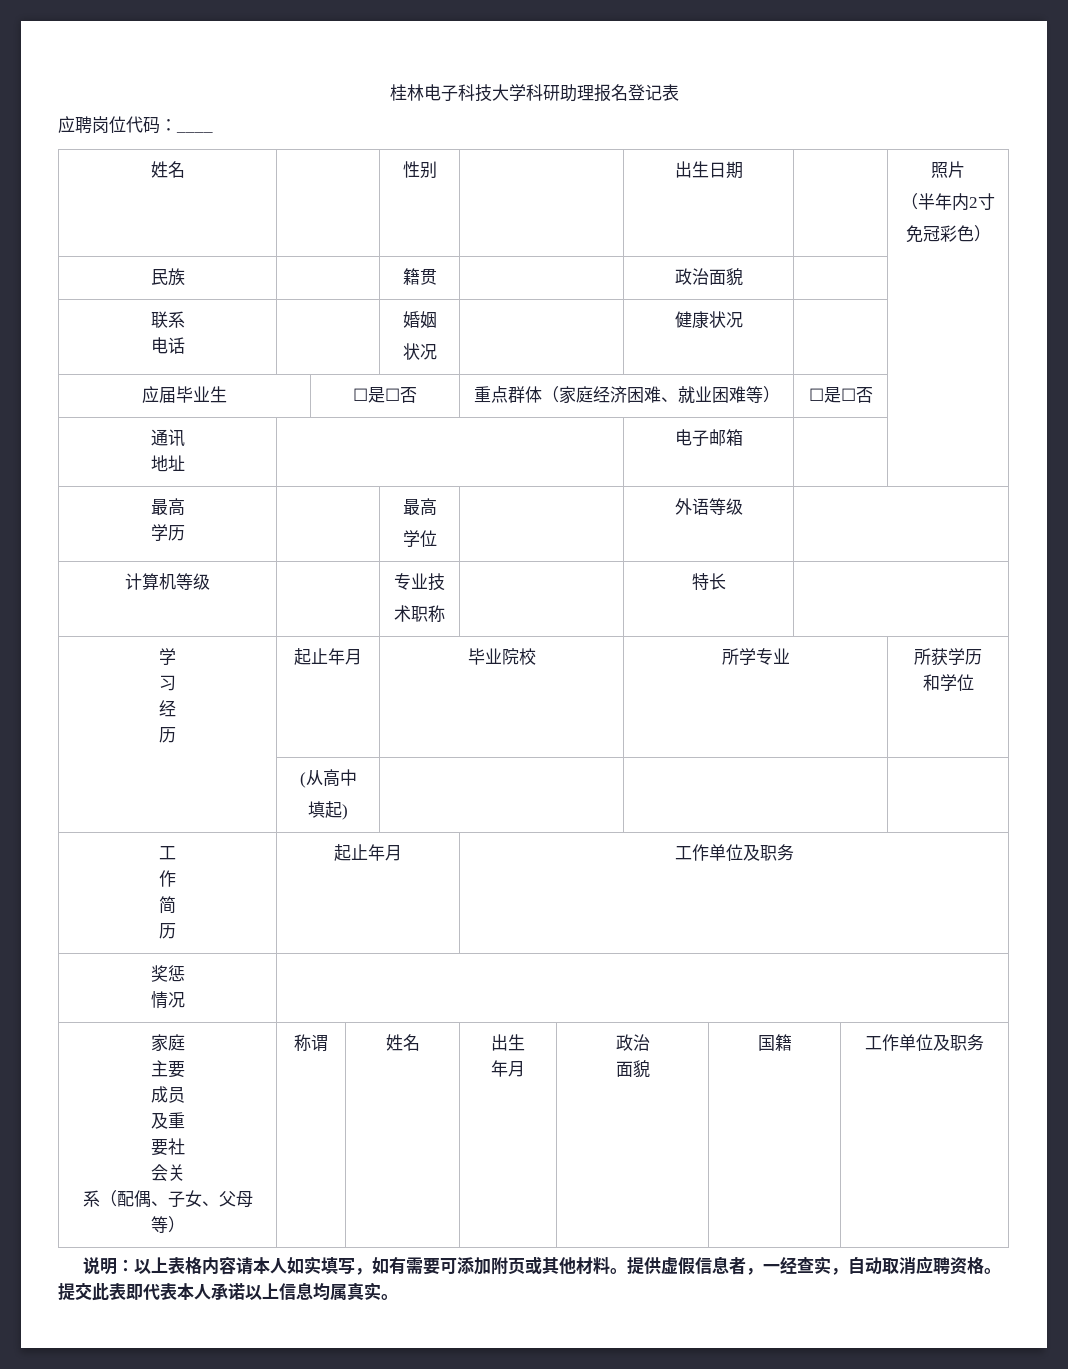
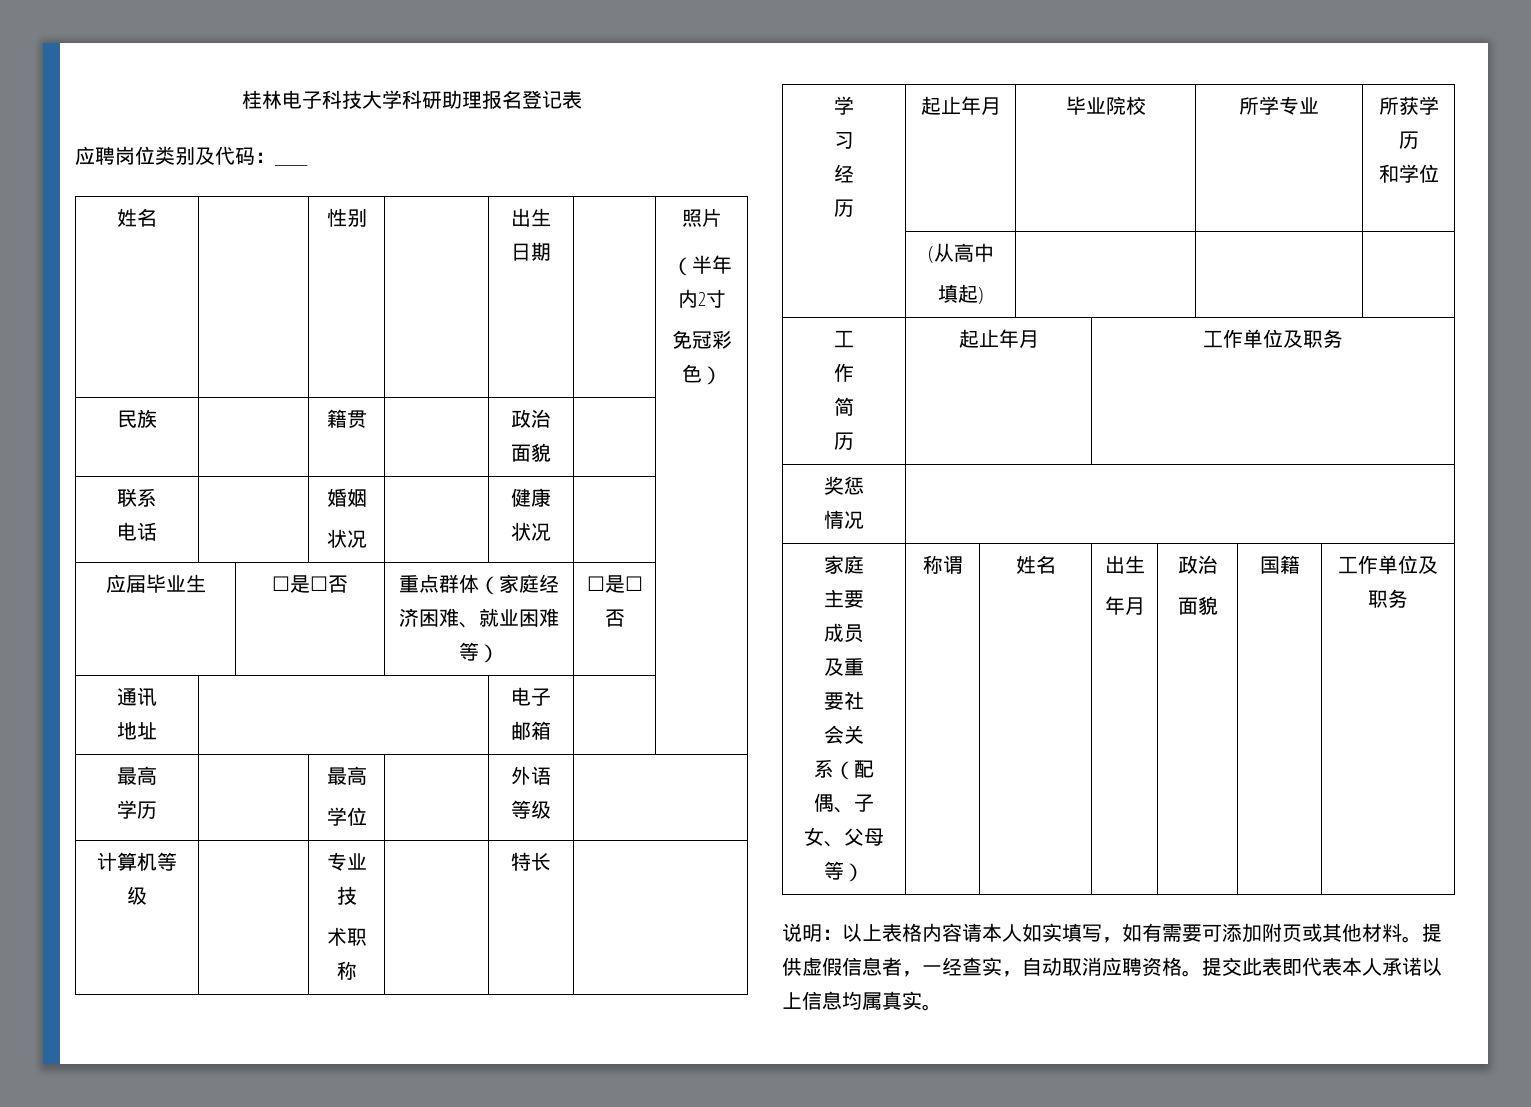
- 应聘岗位代码：____
+ 应聘岗位类别及代码：____

